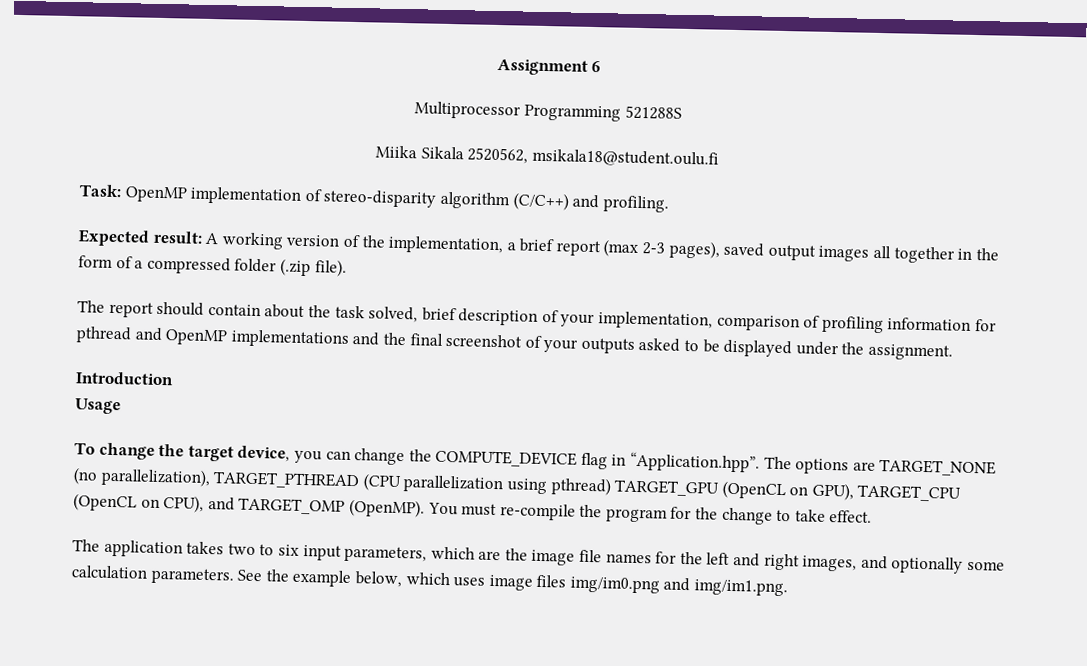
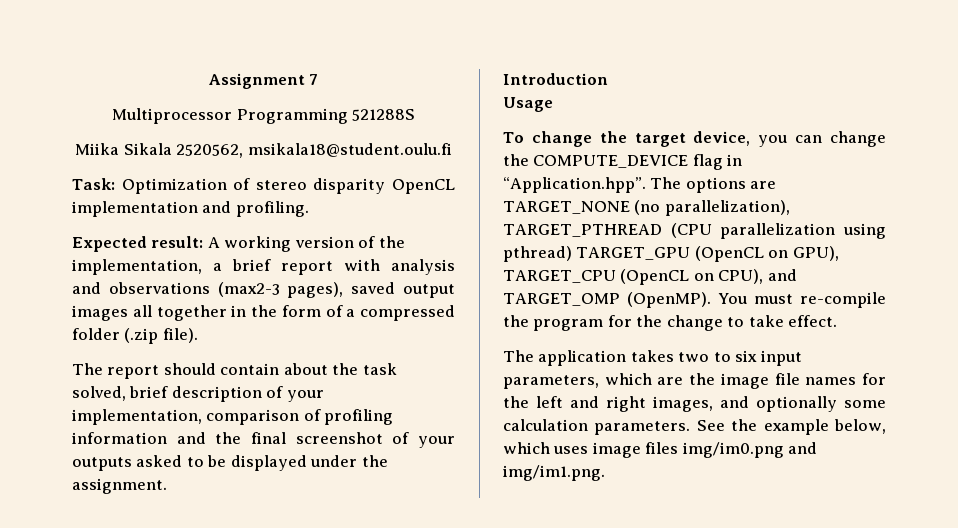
- Assignment 6
+ Assignment 7
- Task: OpenMP implementation of stereo-disparity algorithm (C/C++) and profiling.
+ Task: Optimization of stereo disparity OpenCL implementation and profiling.
- Expected result: A working version of the implementation, a brief report (max 2-3 pages), saved output images all together in the form of a compressed folder (.zip file).
+ Expected result: A working version of the implementation, a brief report with analysis and observations (max2-3 pages), saved output images all together in the form of a compressed folder (.zip file).
- The report should contain about the task solved, brief description of your implementation, comparison of profiling information for pthread and OpenMP implementations and the final screenshot of your outputs asked to be displayed under the assignment.
+ The report should contain about the task solved, brief description of your implementation, comparison of profiling information and the final screenshot of your outputs asked to be displayed under the assignment.

